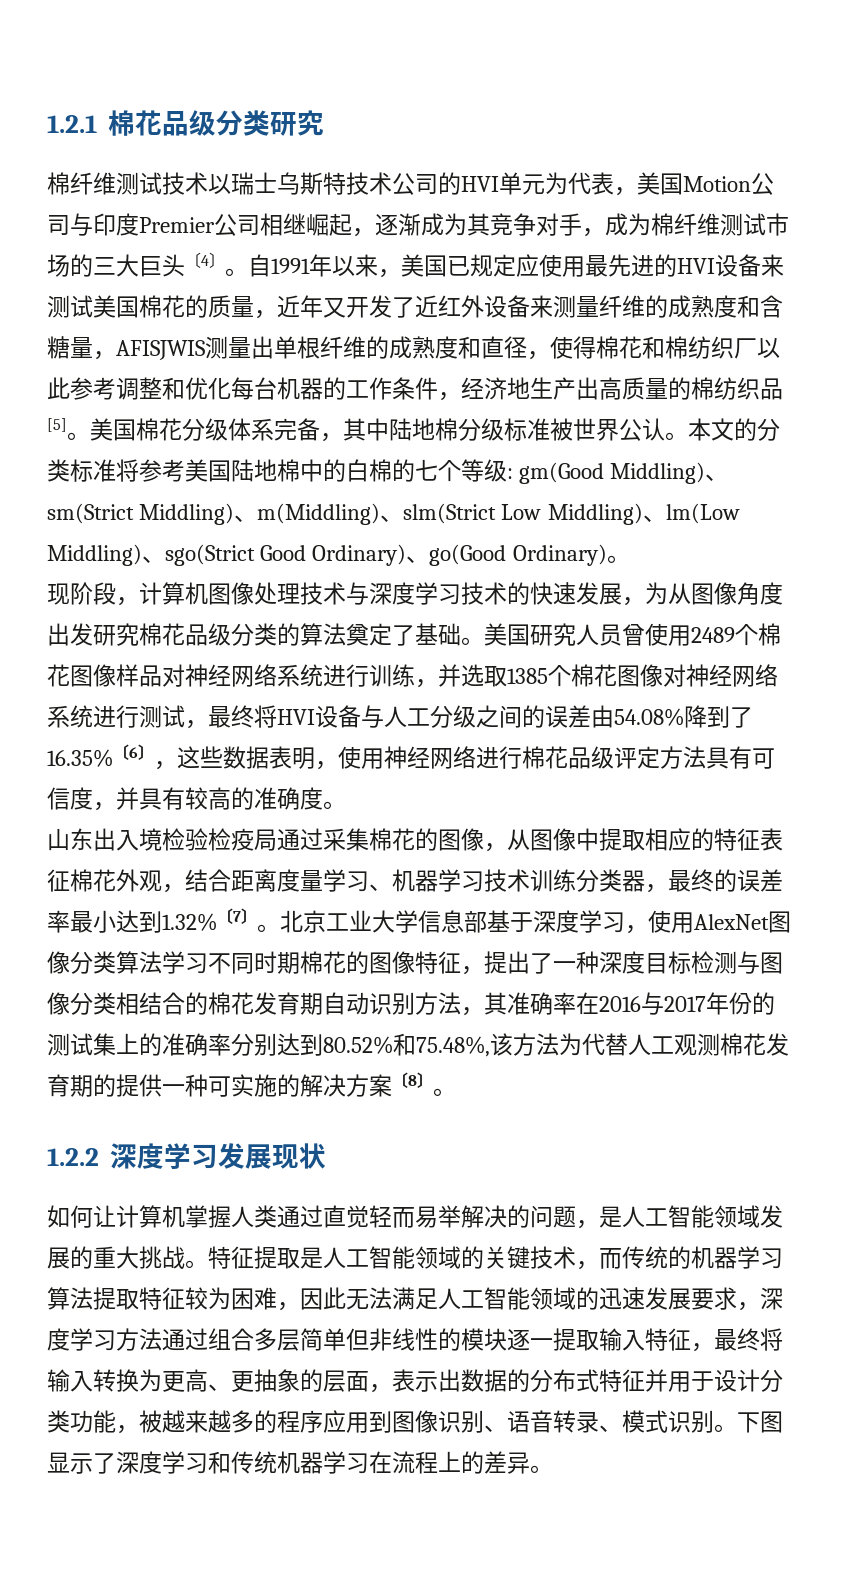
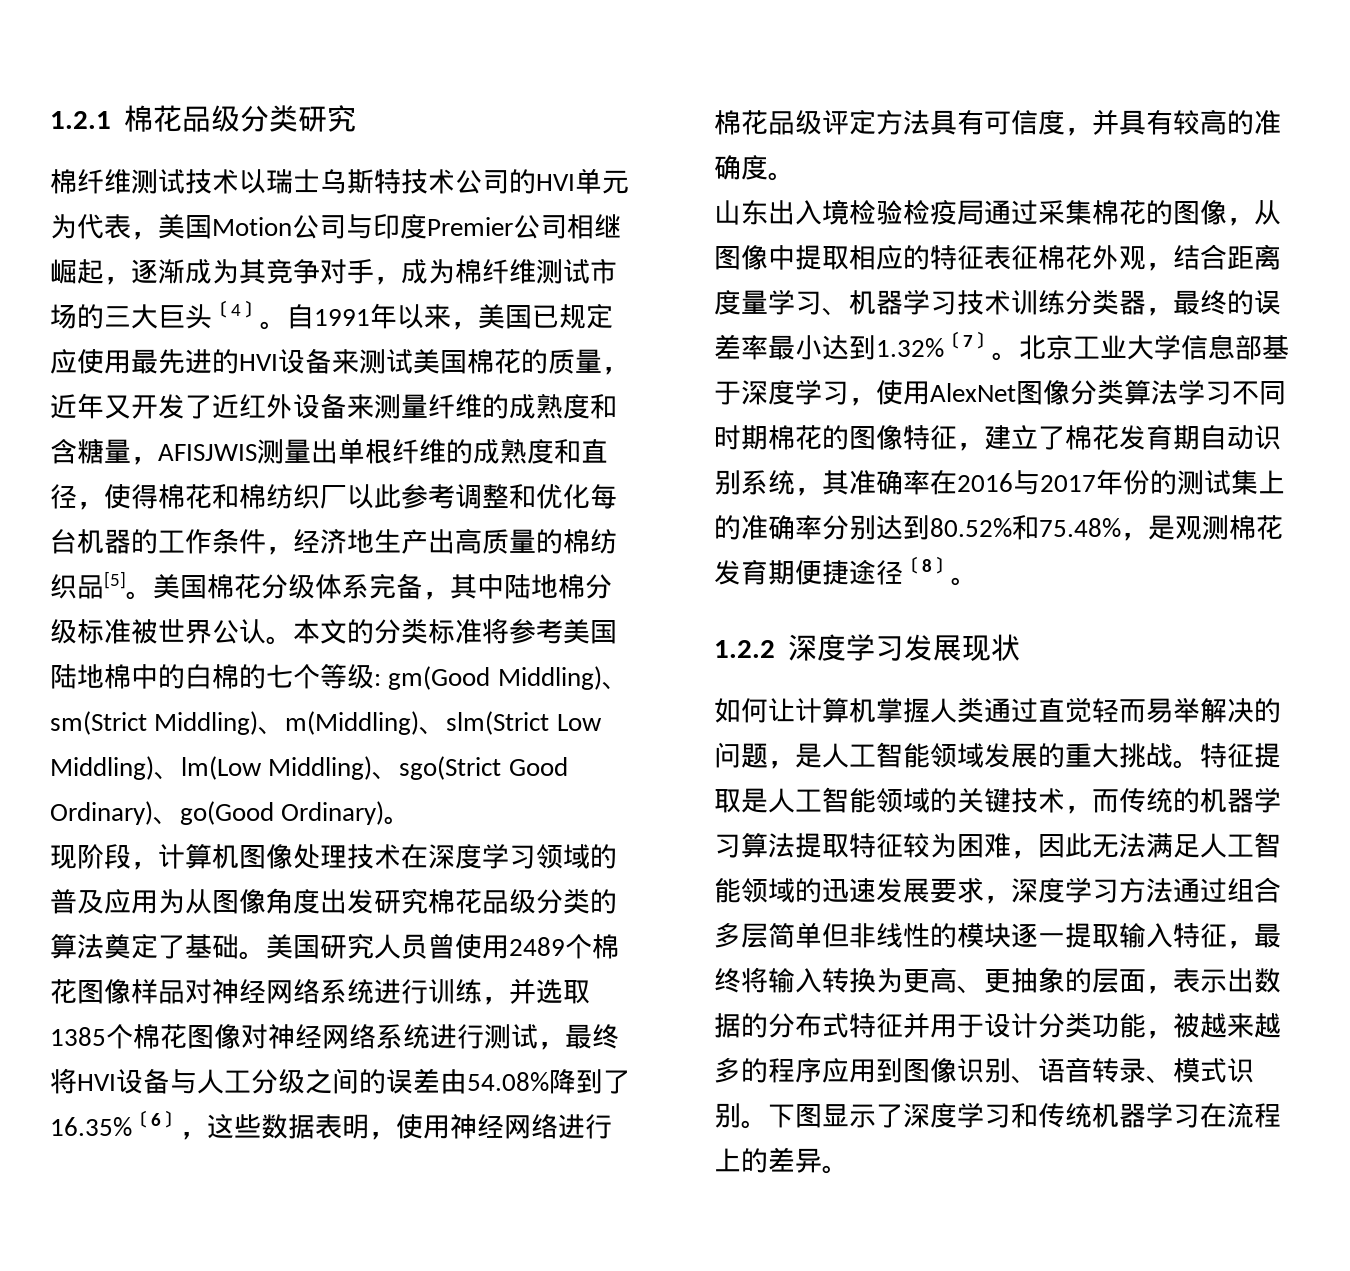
- 现阶段，计算机图像处理技术与深度学习技术的快速发展，为从图像角度出发研究棉花品级分类的算法奠定了基础。
+ 现阶段，计算机图像处理技术在深度学习领域的普及应用为从图像角度出发研究棉花品级分类的算法奠定了基础。
- 北京工业大学信息部基于深度学习，使用AlexNet图像分类算法学习不同时期棉花的图像特征，提出了一种深度目标检测与图像分类相结合的棉花发育期自动识别方法，其准确率在2016与2017年份的测试集上的准确率分别达到80.52%和75.48%,该方法为代替人工观测棉花发育期的提供一种可实施的解决方案〔8〕。
+ 北京工业大学信息部基于深度学习，使用AlexNet图像分类算法学习不同时期棉花的图像特征，建立了棉花发育期自动识别系统，其准确率在2016与2017年份的测试集上的准确率分别达到80.52%和75.48%，是观测棉花发育期便捷途径〔8〕。

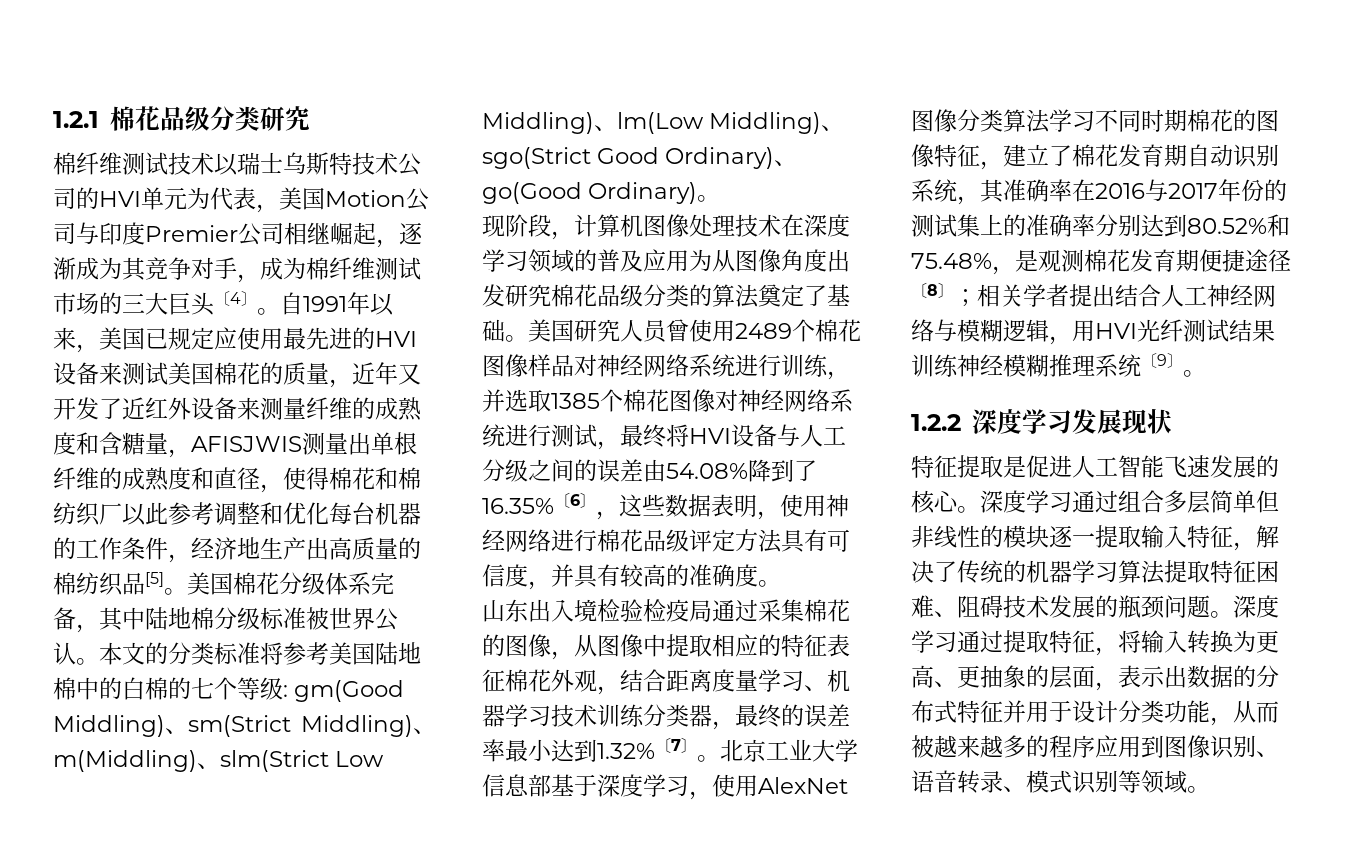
- 北京工业大学信息部基于深度学习，使用AlexNet图像分类算法学习不同时期棉花的图像特征，建立了棉花发育期自动识别系统，其准确率在2016与2017年份的测试集上的准确率分别达到80.52%和75.48%，是观测棉花发育期便捷途径〔8〕。
+ 北京工业大学信息部基于深度学习，使用AlexNet图像分类算法学习不同时期棉花的图像特征，建立了棉花发育期自动识别系统，其准确率在2016与2017年份的测试集上的准确率分别达到80.52%和75.48%，是观测棉花发育期便捷途径〔8〕；相关学者提出结合人工神经网络与模糊逻辑，用HVI光纤测试结果训练神经模糊推理系统〔9〕。
- 如何让计算机掌握人类通过直觉轻而易举解决的问题，是人工智能领域发展的重大挑战。特征提取是人工智能领域的关键技术，而传统的机器学习算法提取特征较为困难，因此无法满足人工智能领域的迅速发展要求，深度学习方法通过组合多层简单但非线性的模块逐一提取输入特征，最终将输入转换为更高、更抽象的层面，表示出数据的分布式特征并用于设计分类功能，被越来越多的程序应用到图像识别、语音转录、模式识别。下图显示了深度学习和传统机器学习在流程上的差异。
+ 特征提取是促进人工智能飞速发展的核心。深度学习通过组合多层简单但非线性的模块逐一提取输入特征，解决了传统的机器学习算法提取特征困难、阻碍技术发展的瓶颈问题。深度学习通过提取特征，将输入转换为更高、更抽象的层面，表示出数据的分布式特征并用于设计分类功能，从而被越来越多的程序应用到图像识别、语音转录、模式识别等领域。

